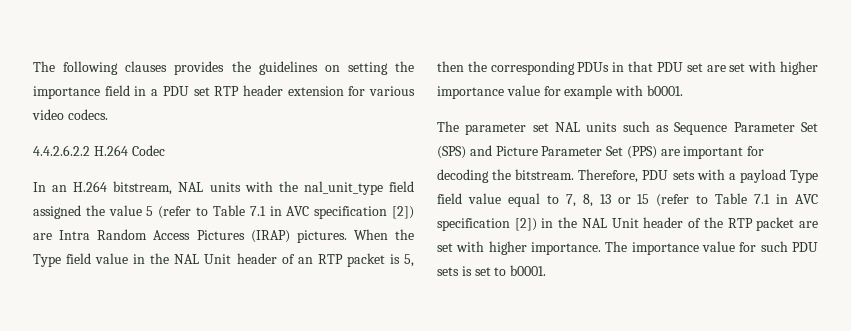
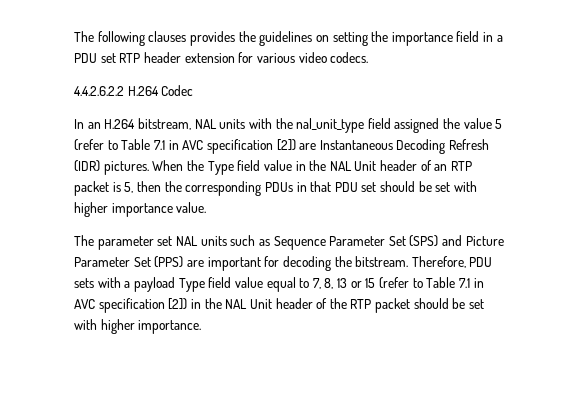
- In an H.264 bitstream, NAL units with the nal_unit_type field assigned the value 5 (refer to Table 7.1 in AVC specification [2]) are Intra Random Access Pictures (IRAP) pictures.
+ In an H.264 bitstream, NAL units with the nal_unit_type field assigned the value 5 (refer to Table 7.1 in AVC specification [2]) are Instantaneous Decoding Refresh (IDR) pictures.
- When the Type field value in the NAL Unit header of an RTP packet is 5, then the corresponding PDUs in that PDU set are set with higher importance value for example with b0001.
+ When the Type field value in the NAL Unit header of an RTP packet is 5, then the corresponding PDUs in that PDU set should be set with higher importance value.
- Therefore, PDU sets with a payload Type field value equal to 7, 8, 13 or 15 (refer to Table 7.1 in AVC specification [2]) in the NAL Unit header of the RTP packet are set with higher importance. The importance value for such PDU sets is set to b0001.
+ Therefore, PDU sets with a payload Type field value equal to 7, 8, 13 or 15 (refer to Table 7.1 in AVC specification [2]) in the NAL Unit header of the RTP packet should be set with higher importance.

